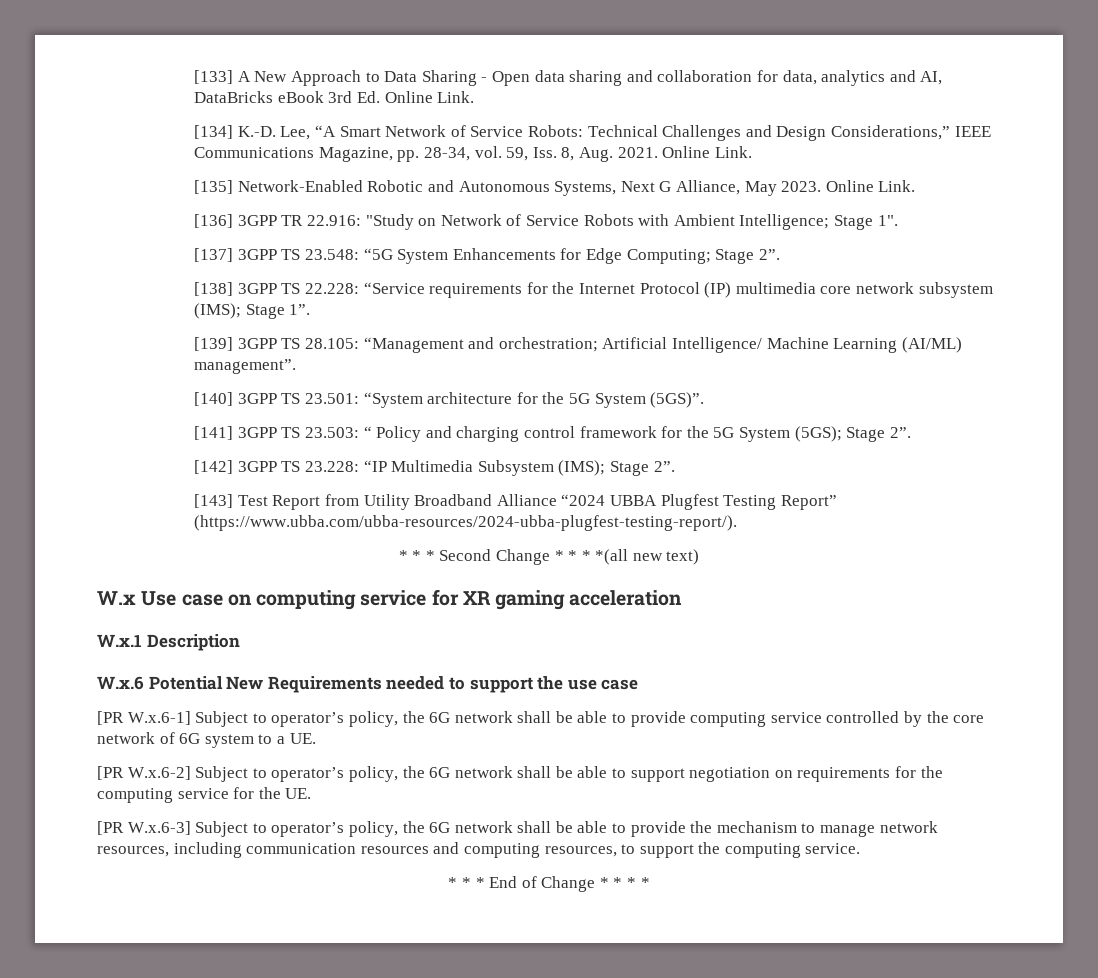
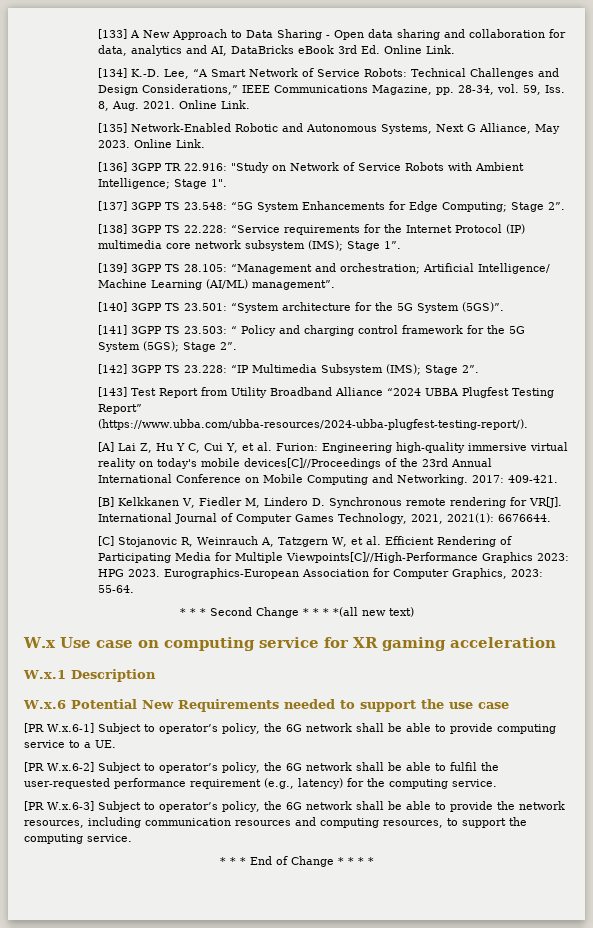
+ [A] Lai Z, Hu Y C, Cui Y, et al. Furion: Engineering high-quality immersive virtual reality on today's mobile devices[C]//Proceedings of the 23rd Annual International Conference on Mobile Computing and Networking. 2017: 409-421.
+ [B] Kelkkanen V, Fiedler M, Lindero D. Synchronous remote rendering for VR[J]. International Journal of Computer Games Technology, 2021, 2021(1): 6676644.
+ [C] Stojanovic R, Weinrauch A, Tatzgern W, et al. Efficient Rendering of Participating Media for Multiple Viewpoints[C]//High-Performance Graphics 2023: HPG 2023. Eurographics-European Association for Computer Graphics, 2023: 55-64.
- [PR W.x.6-1] Subject to operator’s policy, the 6G network shall be able to provide computing service controlled by the core network of 6G system to a UE.
+ [PR W.x.6-1] Subject to operator’s policy, the 6G network shall be able to provide computing service to a UE.
- [PR W.x.6-2] Subject to operator’s policy, the 6G network shall be able to support negotiation on requirements for the computing service for the UE.
+ [PR W.x.6-2] Subject to operator’s policy, the 6G network shall be able to fulfil the user-requested performance requirement (e.g., latency) for the computing service.
- [PR W.x.6-3] Subject to operator’s policy, the 6G network shall be able to provide the mechanism to manage network resources, including communication resources and computing resources, to support the computing service.
+ [PR W.x.6-3] Subject to operator’s policy, the 6G network shall be able to provide the network resources, including communication resources and computing resources, to support the computing service.

